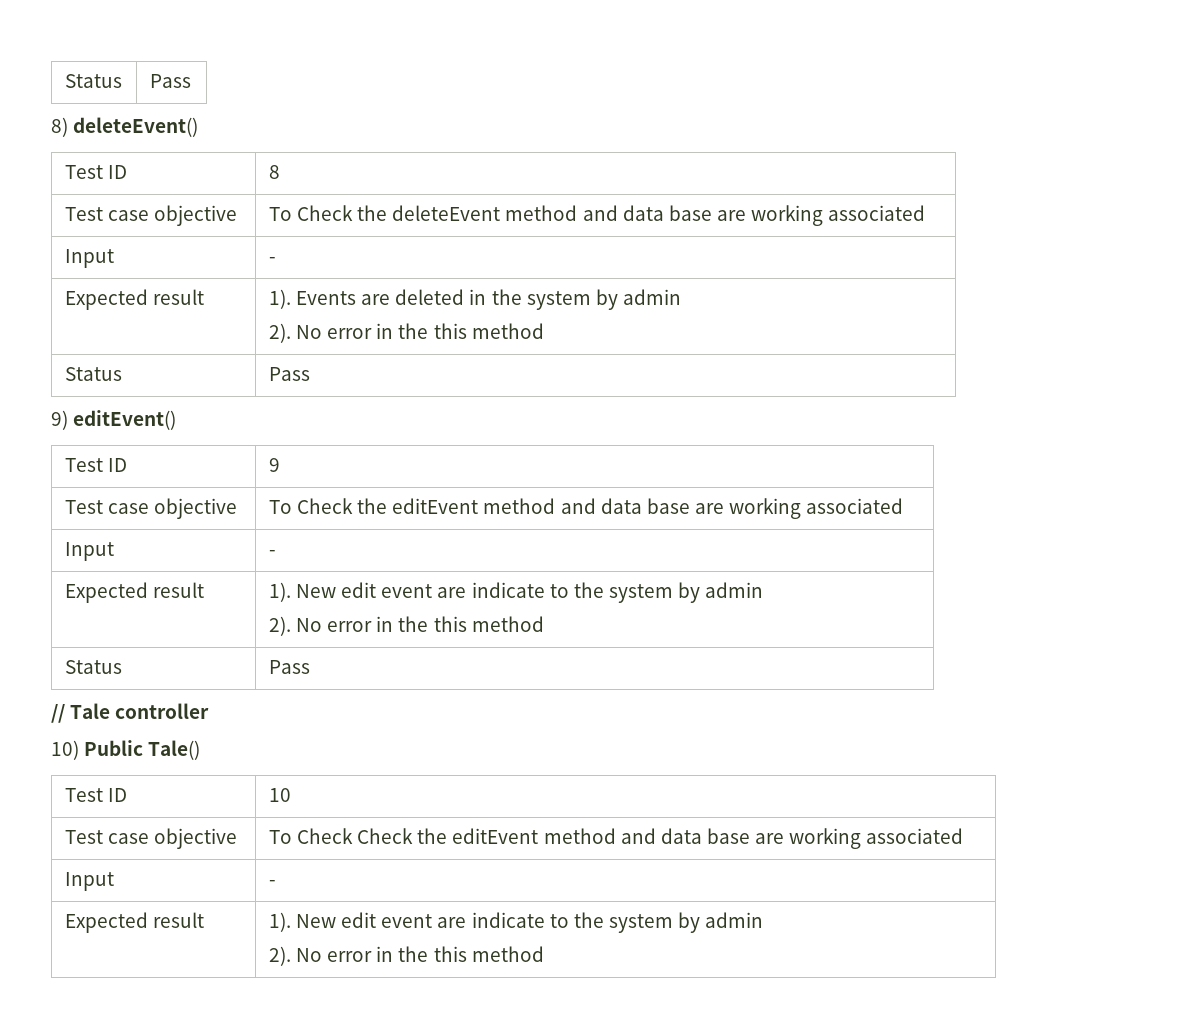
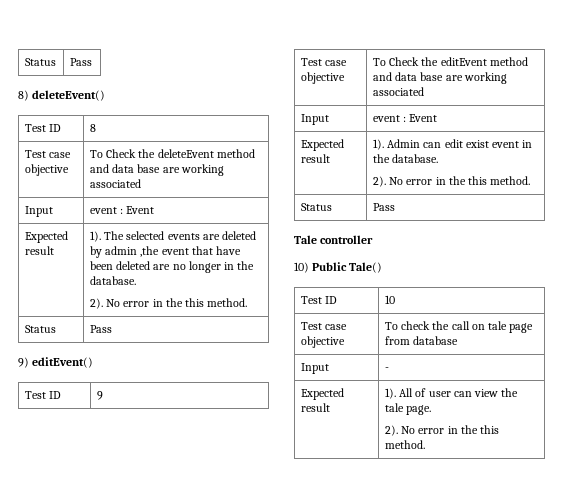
  Test case objective | To Check the deleteEvent method and data base are working associated
- Input | -
- Expected result | 1). Events are deleted in the system by admin
- 2). No error in the this method
+ Input | event : Event
+ Expected result | 1). The selected events are deleted by admin ,the event that have been deleted are no longer in the database.
+ 2). No error in the this method.
  Test case objective | To Check the editEvent method and data base are working associated
- Input | -
- Expected result | 1). New edit event are indicate to the system by admin
- 2). No error in the this method
+ Input | event : Event
+ Expected result | 1). Admin can edit exist event in the database.
+ 2). No error in the this method.
  Status | Pass
- // Tale controller
+ Tale controller
- Test case objective | To Check Check the editEvent method and data base are working associated
+ Test case objective | To check the call on tale page from database
  Input | -
- Expected result | 1). New edit event are indicate to the system by admin
- 2). No error in the this method
+ Expected result | 1). All of user can view the tale page.
+ 2). No error in the this method.

